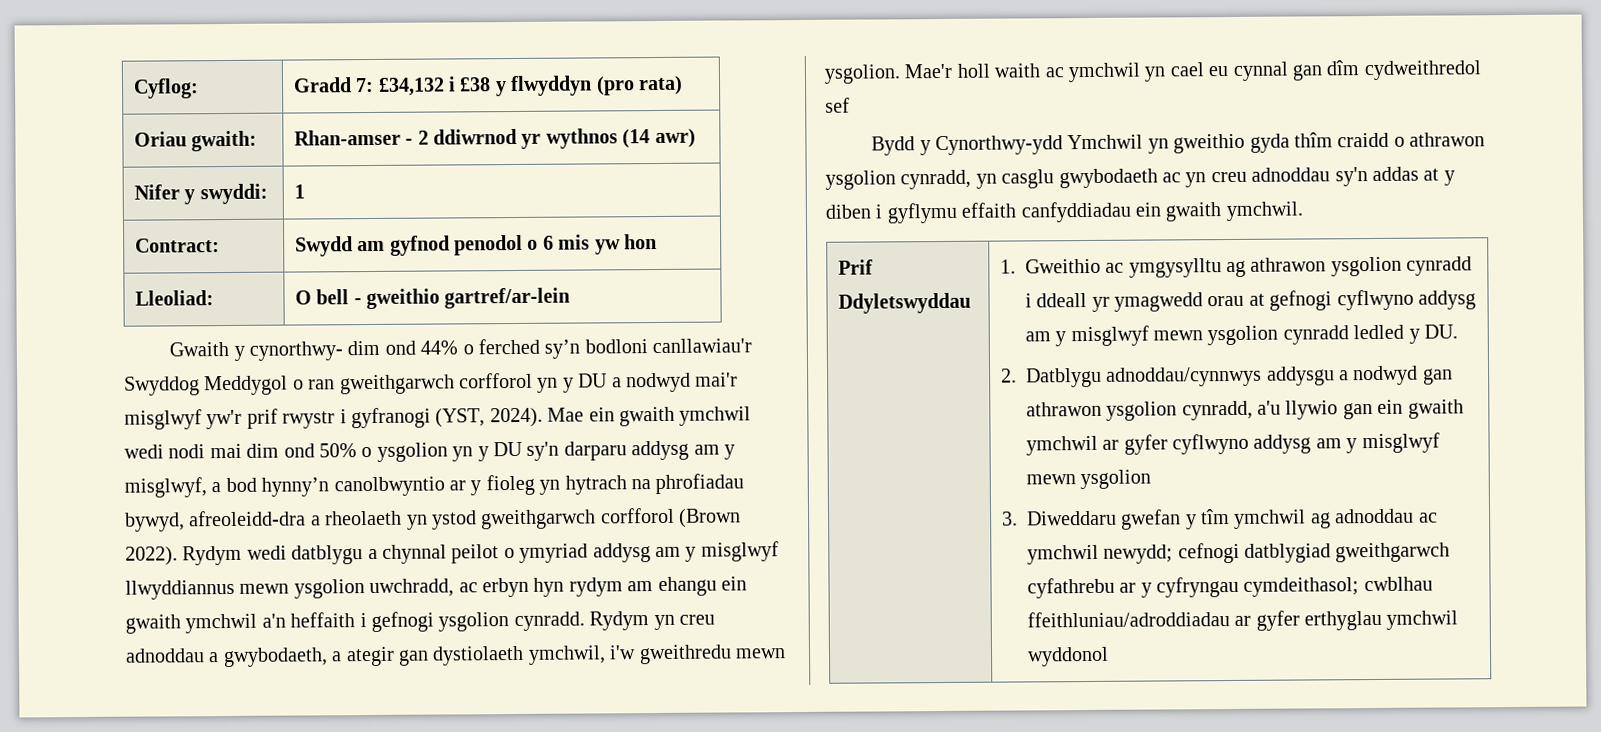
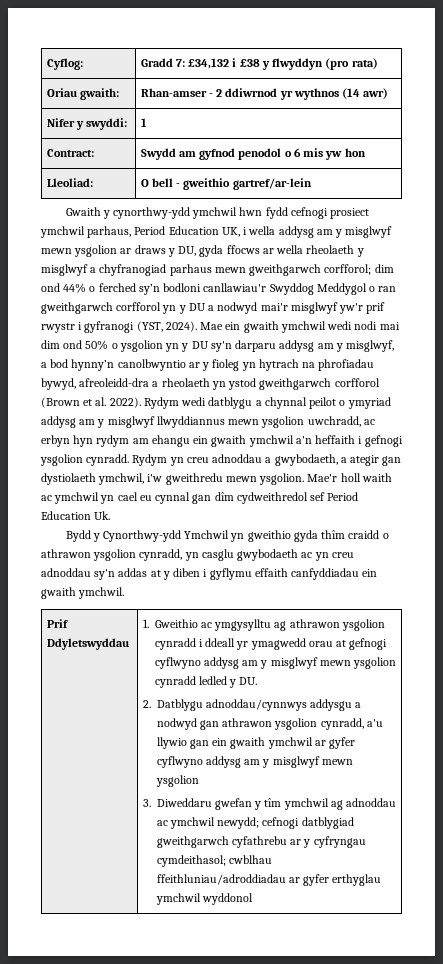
- Gwaith y cynorthwy- dim ond 44% o ferched sy’n bodloni canllawiau'r Swyddog Meddygol o ran gweithgarwch corfforol yn y DU a nodwyd mai'r misglwyf yw'r prif rwystr i gyfranogi (YST, 2024).
+ Gwaith y cynorthwy-ydd ymchwil hwn fydd cefnogi prosiect ymchwil parhaus, Period Education UK, i wella addysg am y misglwyf mewn ysgolion ar draws y DU, gyda ffocws ar wella rheolaeth y misglwyf a chyfranogiad parhaus mewn gweithgarwch corfforol; dim ond 44% o ferched sy’n bodloni canllawiau'r Swyddog Meddygol o ran gweithgarwch corfforol yn y DU a nodwyd mai'r misglwyf yw'r prif rwystr i gyfranogi (YST, 2024).
- Mae ein gwaith ymchwil wedi nodi mai dim ond 50% o ysgolion yn y DU sy'n darparu addysg am y misglwyf, a bod hynny’n canolbwyntio ar y fioleg yn hytrach na phrofiadau bywyd, afreoleidd-dra a rheolaeth yn ystod gweithgarwch corfforol (Brown 2022).
+ Mae ein gwaith ymchwil wedi nodi mai dim ond 50% o ysgolion yn y DU sy'n darparu addysg am y misglwyf, a bod hynny’n canolbwyntio ar y fioleg yn hytrach na phrofiadau bywyd, afreoleidd-dra a rheolaeth yn ystod gweithgarwch corfforol (Brown et al. 2022).
- Mae'r holl waith ac ymchwil yn cael eu cynnal gan dîm cydweithredol sef
+ Mae'r holl waith ac ymchwil yn cael eu cynnal gan dîm cydweithredol sef Period Education Uk.

